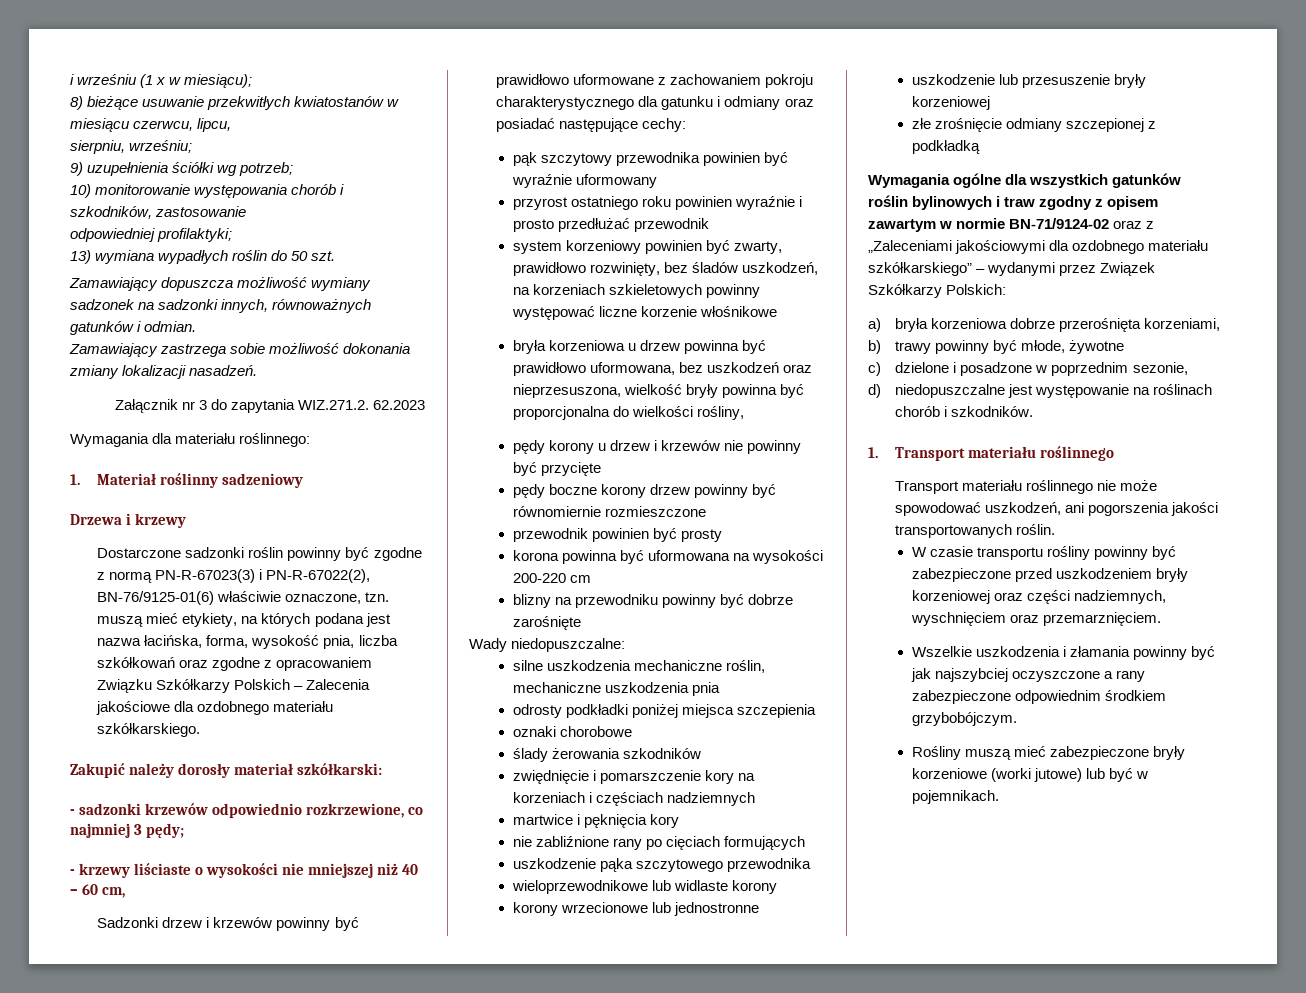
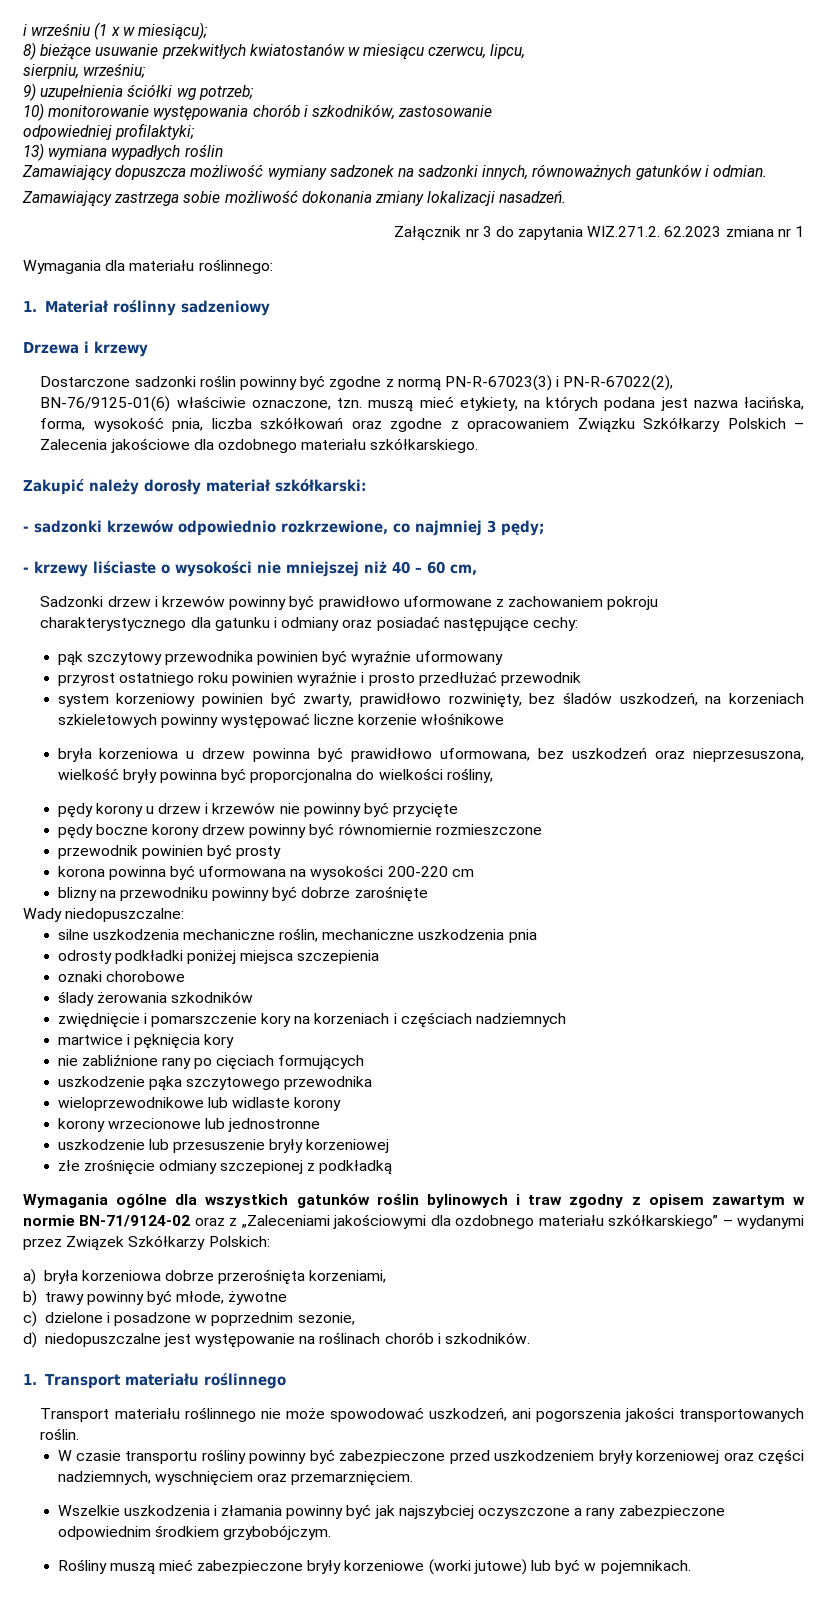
- 13) wymiana wypadłych roślin do 50 szt.
+ 13) wymiana wypadłych roślin
- Załącznik nr 3 do zapytania WIZ.271.2. 62.2023
+ Załącznik nr 3 do zapytania WIZ.271.2. 62.2023 zmiana nr 1

